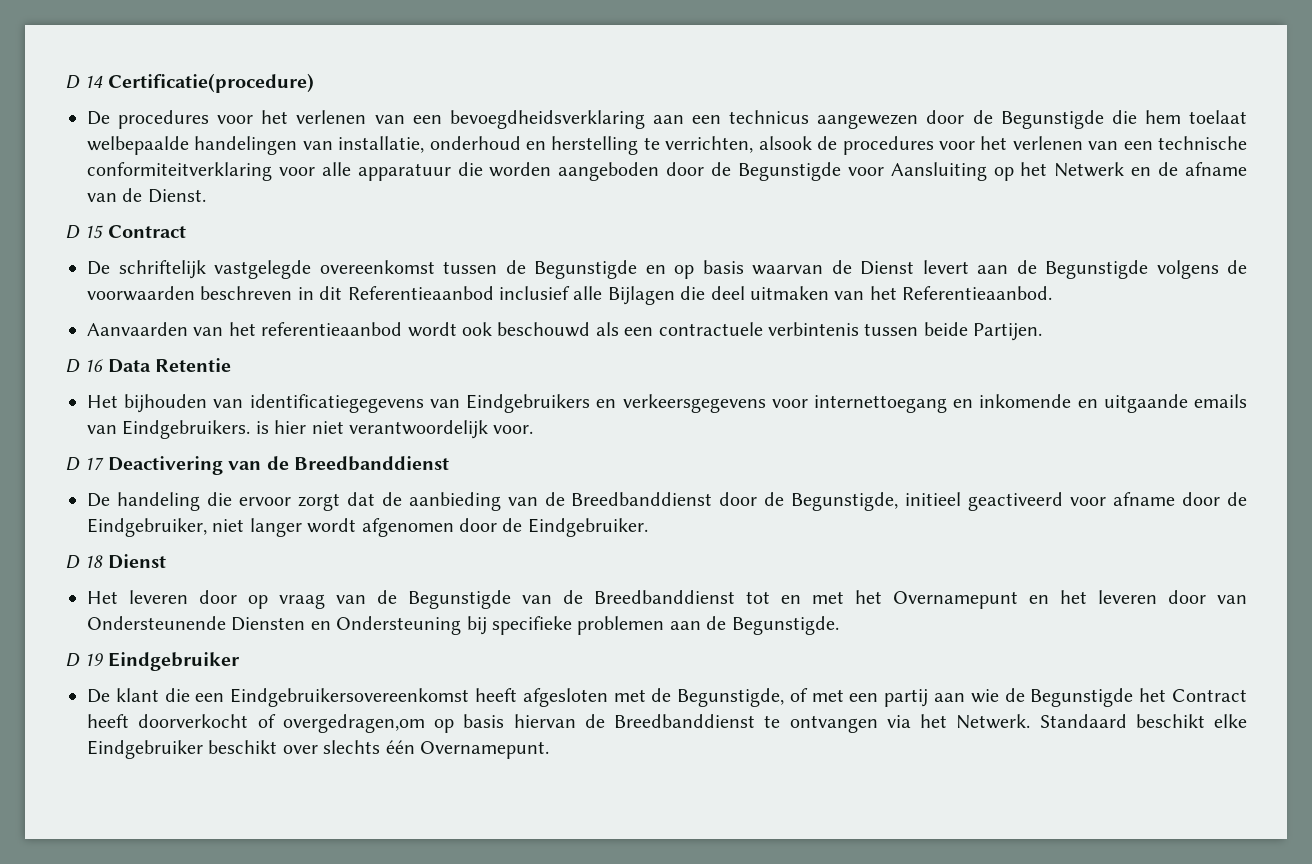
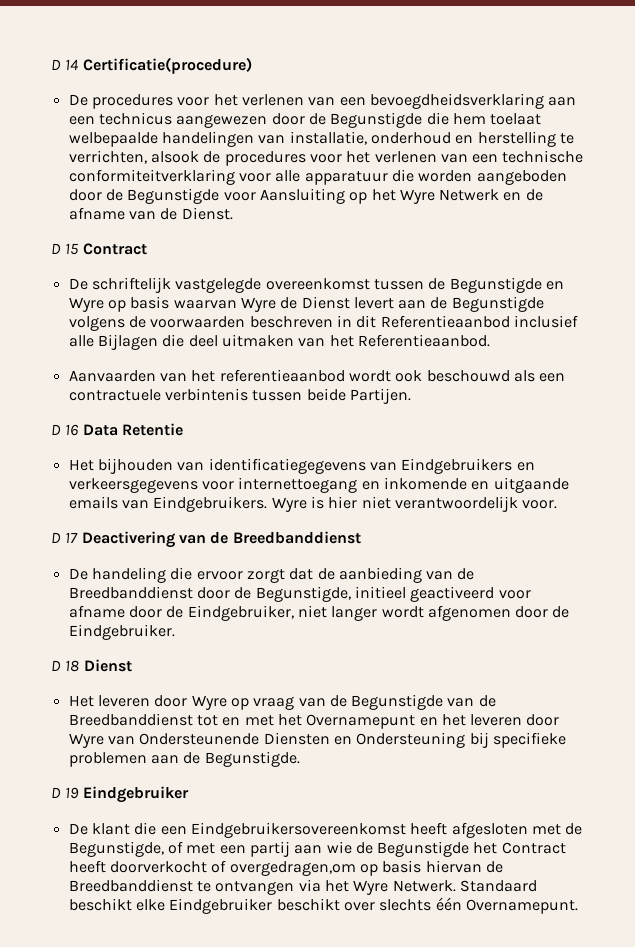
- De procedures voor het verlenen van een bevoegdheidsverklaring aan een technicus aangewezen door de Begunstigde die hem toelaat welbepaalde handelingen van installatie, onderhoud en herstelling te verrichten, alsook de procedures voor het verlenen van een technische conformiteitverklaring voor alle apparatuur die worden aangeboden door de Begunstigde voor Aansluiting op het Netwerk en de afname van de Dienst.
+ De procedures voor het verlenen van een bevoegdheidsverklaring aan een technicus aangewezen door de Begunstigde die hem toelaat welbepaalde handelingen van installatie, onderhoud en herstelling te verrichten, alsook de procedures voor het verlenen van een technische conformiteitverklaring voor alle apparatuur die worden aangeboden door de Begunstigde voor Aansluiting op het Wyre Netwerk en de afname van de Dienst.
- De schriftelijk vastgelegde overeenkomst tussen de Begunstigde en op basis waarvan de Dienst levert aan de Begunstigde volgens de voorwaarden beschreven in dit Referentieaanbod inclusief alle Bijlagen die deel uitmaken van het Referentieaanbod.
+ De schriftelijk vastgelegde overeenkomst tussen de Begunstigde en Wyre op basis waarvan Wyre de Dienst levert aan de Begunstigde volgens de voorwaarden beschreven in dit Referentieaanbod inclusief alle Bijlagen die deel uitmaken van het Referentieaanbod.
- Het bijhouden van identificatiegegevens van Eindgebruikers en verkeersgegevens voor internettoegang en inkomende en uitgaande emails van Eindgebruikers. is hier niet verantwoordelijk voor.
+ Het bijhouden van identificatiegegevens van Eindgebruikers en verkeersgegevens voor internettoegang en inkomende en uitgaande emails van Eindgebruikers. Wyre is hier niet verantwoordelijk voor.
- Het leveren door op vraag van de Begunstigde van de Breedbanddienst tot en met het Overnamepunt en het leveren door van Ondersteunende Diensten en Ondersteuning bij specifieke problemen aan de Begunstigde.
+ Het leveren door Wyre op vraag van de Begunstigde van de Breedbanddienst tot en met het Overnamepunt en het leveren door Wyre van Ondersteunende Diensten en Ondersteuning bij specifieke problemen aan de Begunstigde.
- De klant die een Eindgebruikersovereenkomst heeft afgesloten met de Begunstigde, of met een partij aan wie de Begunstigde het Contract heeft doorverkocht of overgedragen,om op basis hiervan de Breedbanddienst te ontvangen via het Netwerk.
+ De klant die een Eindgebruikersovereenkomst heeft afgesloten met de Begunstigde, of met een partij aan wie de Begunstigde het Contract heeft doorverkocht of overgedragen,om op basis hiervan de Breedbanddienst te ontvangen via het Wyre Netwerk.

